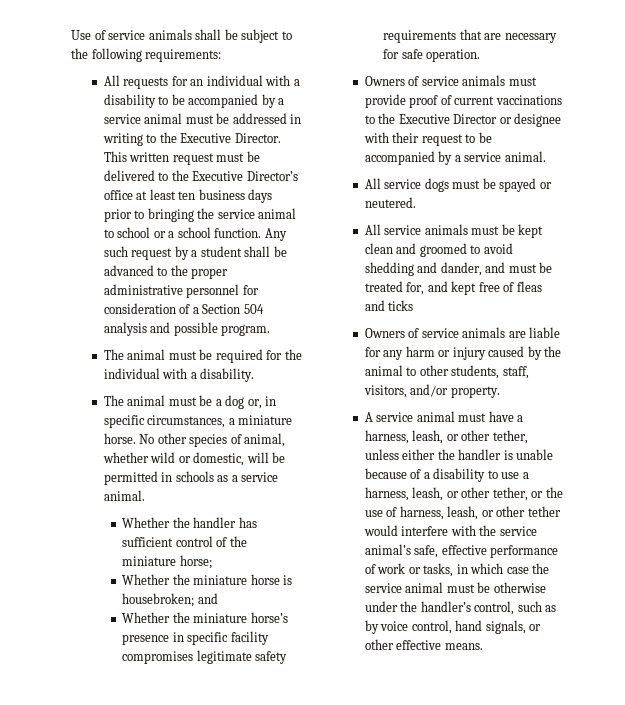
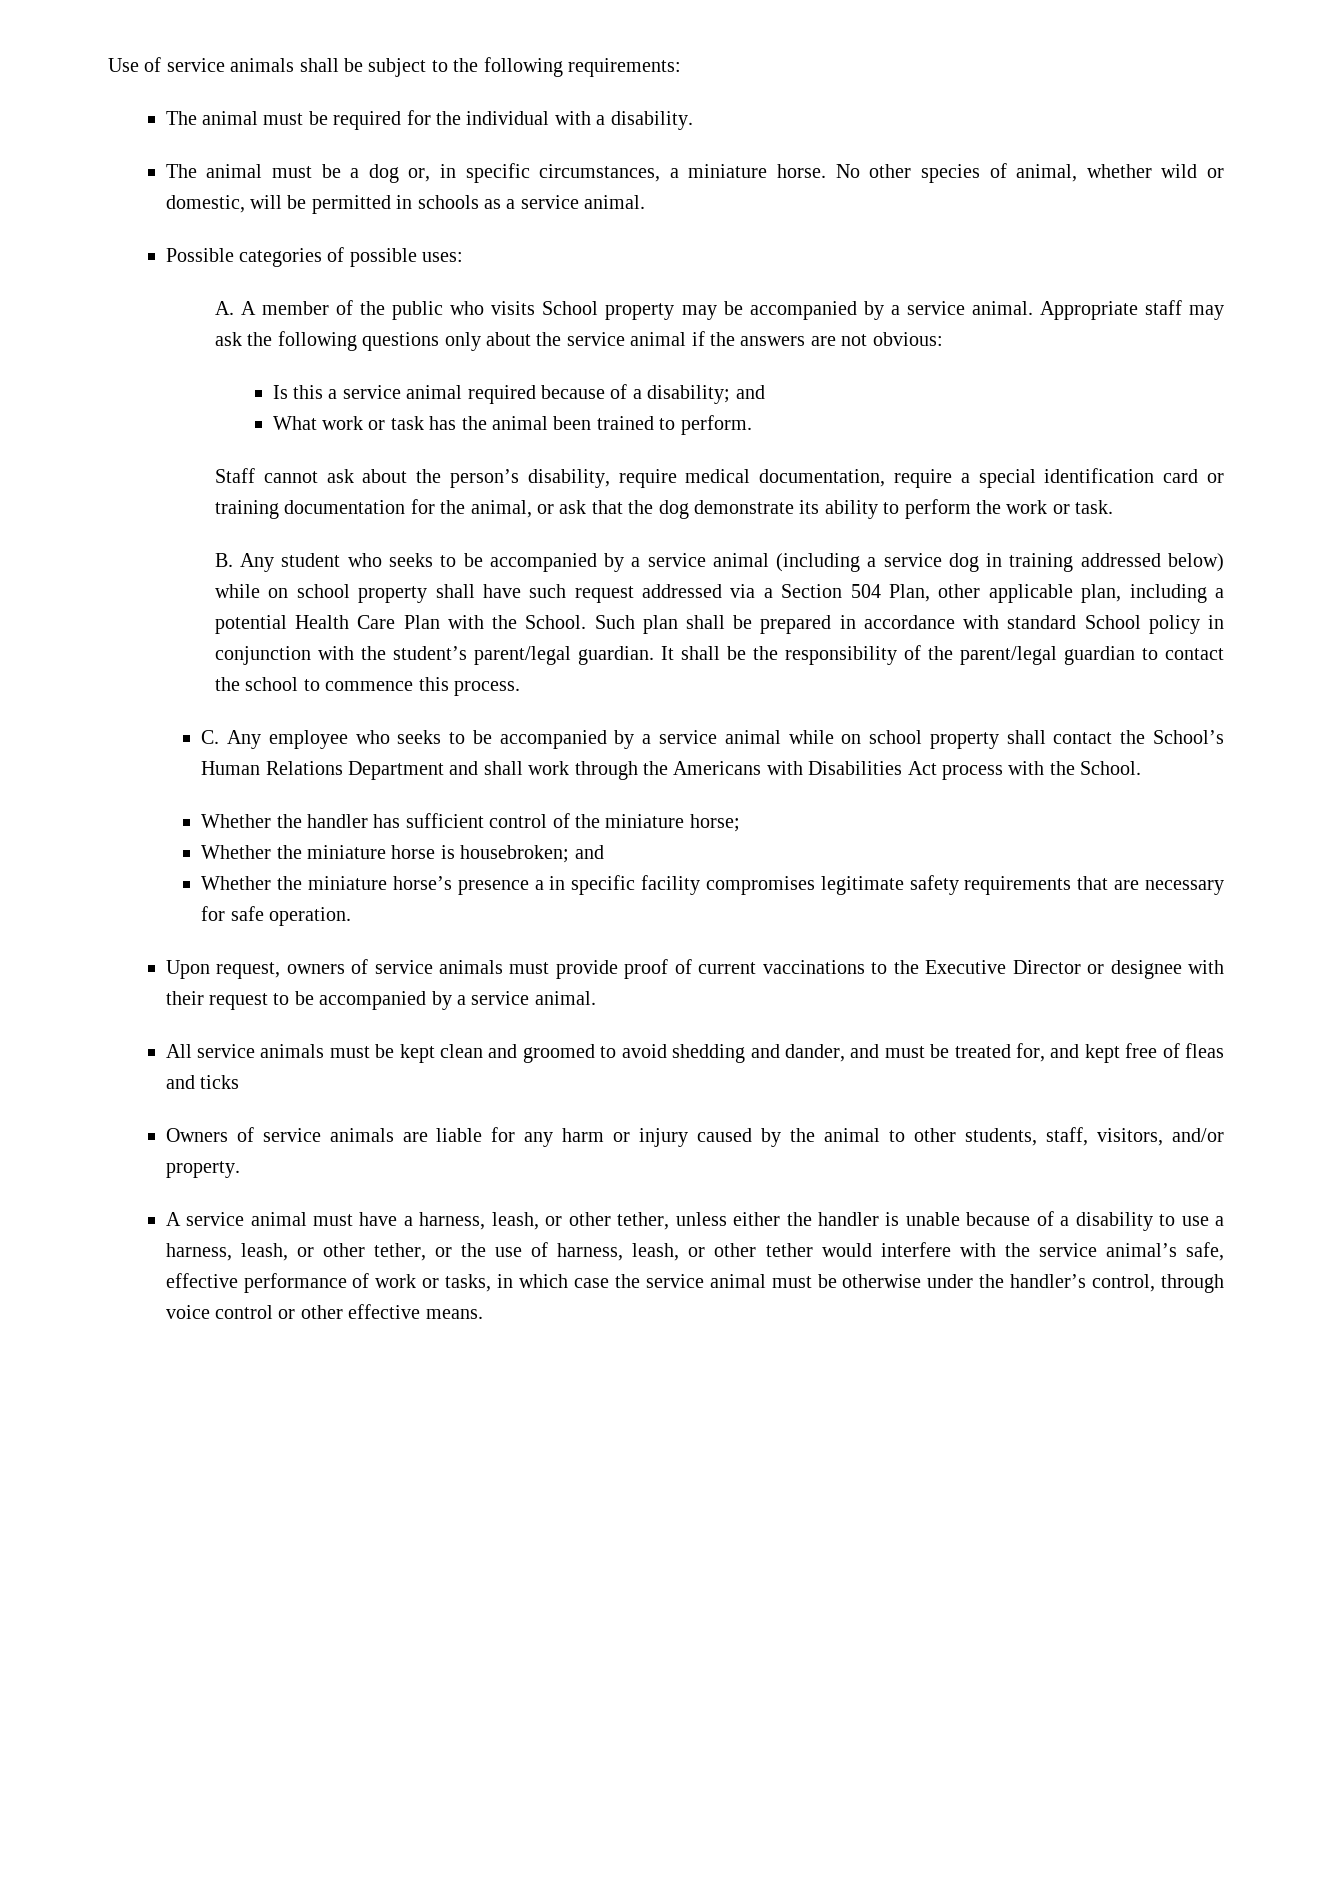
- All requests for an individual with a disability to be accompanied by a service animal must be addressed in writing to the Executive Director. This written request must be delivered to the Executive Director’s office at least ten business days prior to bringing the service animal to school or a school function. Any such request by a student shall be advanced to the proper administrative personnel for consideration of a Section 504 analysis and possible program.
+ Possible categories of possible uses:
+ A. A member of the public who visits School property may be accompanied by a service animal. Appropriate staff may ask the following questions only about the service animal if the answers are not obvious:
+ Is this a service animal required because of a disability; and
+ What work or task has the animal been trained to perform.
+ Staff cannot ask about the person’s disability, require medical documentation, require a special identification card or training documentation for the animal, or ask that the dog demonstrate its ability to perform the work or task.
+ B. Any student who seeks to be accompanied by a service animal (including a service dog in training addressed below) while on school property shall have such request addressed via a Section 504 Plan, other applicable plan, including a potential Health Care Plan with the School. Such plan shall be prepared in accordance with standard School policy in conjunction with the student’s parent/legal guardian. It shall be the responsibility of the parent/legal guardian to contact the school to commence this process.
+ C. Any employee who seeks to be accompanied by a service animal while on school property shall contact the School’s Human Relations Department and shall work through the Americans with Disabilities Act process with the School.
- Whether the miniature horse’s presence in specific facility compromises legitimate safety requirements that are necessary for safe operation.
+ Whether the miniature horse’s presence a in specific facility compromises legitimate safety requirements that are necessary for safe operation.
- Owners of service animals must provide proof of current vaccinations to the Executive Director or designee with their request to be accompanied by a service animal.
+ Upon request, owners of service animals must provide proof of current vaccinations to the Executive Director or designee with their request to be accompanied by a service animal.
- All service dogs must be spayed or neutered.
- A service animal must have a harness, leash, or other tether, unless either the handler is unable because of a disability to use a harness, leash, or other tether, or the use of harness, leash, or other tether would interfere with the service animal’s safe, effective performance of work or tasks, in which case the service animal must be otherwise under the handler’s control, such as by voice control, hand signals, or other effective means.
+ A service animal must have a harness, leash, or other tether, unless either the handler is unable because of a disability to use a harness, leash, or other tether, or the use of harness, leash, or other tether would interfere with the service animal’s safe, effective performance of work or tasks, in which case the service animal must be otherwise under the handler’s control, through voice control or other effective means.

